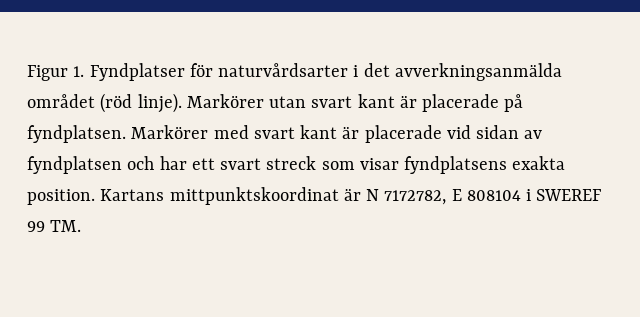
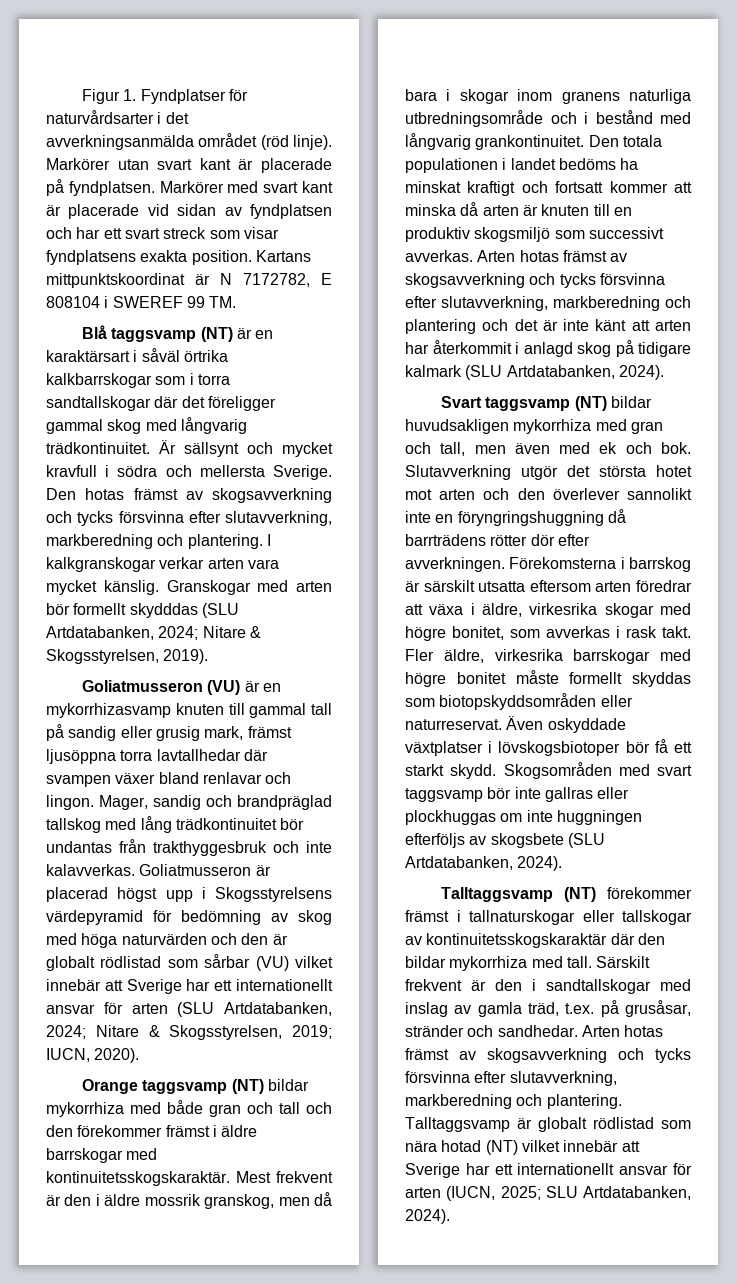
+ Blå taggsvamp (NT) är en karaktärsart i såväl örtrika kalkbarrskogar som i torra sandtallskogar där det föreligger gammal skog med långvarig trädkontinuitet. Är sällsynt och mycket kravfull i södra och mellersta Sverige. Den hotas främst av skogsavverkning och tycks försvinna efter slutavverkning, markberedning och plantering. I kalkgranskogar verkar arten vara mycket känslig. Granskogar med arten bör formellt skydddas (SLU Artdatabanken, 2024; Nitare & Skogsstyrelsen, 2019).
+ Goliatmusseron (VU) är en mykorrhizasvamp knuten till gammal tall på sandig eller grusig mark, främst ljusöppna torra lavtallhedar där svampen växer bland renlavar och lingon. Mager, sandig och brandpräglad tallskog med lång trädkontinuitet bör undantas från trakthyggesbruk och inte kalavverkas. Goliatmusseron är placerad högst upp i Skogsstyrelsens värdepyramid för bedömning av skog med höga naturvärden och den är globalt rödlistad som sårbar (VU) vilket innebär att Sverige har ett internationellt ansvar för arten (SLU Artdatabanken, 2024; Nitare & Skogsstyrelsen, 2019; IUCN, 2020).
+ Orange taggsvamp (NT) bildar mykorrhiza med både gran och tall och den förekommer främst i äldre barrskogar med kontinuitetsskogskaraktär. Mest frekvent är den i äldre mossrik granskog, men då bara i skogar inom granens naturliga utbredningsområde och i bestånd med långvarig grankontinuitet. Den totala populationen i landet bedöms ha minskat kraftigt och fortsatt kommer att minska då arten är knuten till en produktiv skogsmiljö som successivt avverkas. Arten hotas främst av skogsavverkning och tycks försvinna efter slutavverkning, markberedning och plantering och det är inte känt att arten har återkommit i anlagd skog på tidigare kalmark (SLU Artdatabanken, 2024).
+ Svart taggsvamp (NT) bildar huvudsakligen mykorrhiza med gran och tall, men även med ek och bok. Slutavverkning utgör det största hotet mot arten och den överlever sannolikt inte en föryngringshuggning då barrträdens rötter dör efter avverkningen. Förekomsterna i barrskog är särskilt utsatta eftersom arten föredrar att växa i äldre, virkesrika skogar med högre bonitet, som avverkas i rask takt. Fler äldre, virkesrika barrskogar med högre bonitet måste formellt skyddas som biotopskyddsområden eller naturreservat. Även oskyddade växtplatser i lövskogsbiotoper bör få ett starkt skydd. Skogsområden med svart taggsvamp bör inte gallras eller plockhuggas om inte huggningen efterföljs av skogsbete (SLU Artdatabanken, 2024).
+ Talltaggsvamp (NT) förekommer främst i tallnaturskogar eller tallskogar av kontinuitetsskogskaraktär där den bildar mykorrhiza med tall. Särskilt frekvent är den i sandtallskogar med inslag av gamla träd, t.ex. på grusåsar, stränder och sandhedar. Arten hotas främst av skogsavverkning och tycks försvinna efter slutavverkning, markberedning och plantering. Talltaggsvamp är globalt rödlistad som nära hotad (NT) vilket innebär att Sverige har ett internationellt ansvar för arten (IUCN, 2025; SLU Artdatabanken, 2024).

